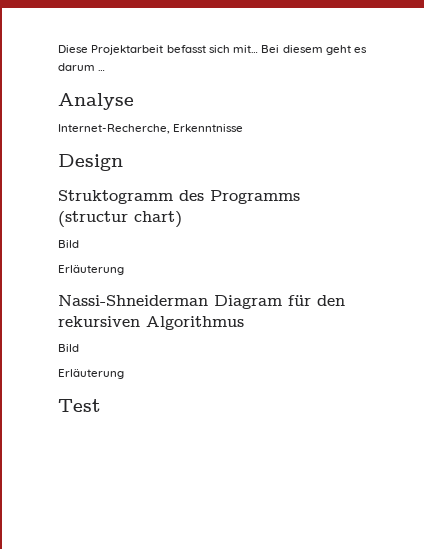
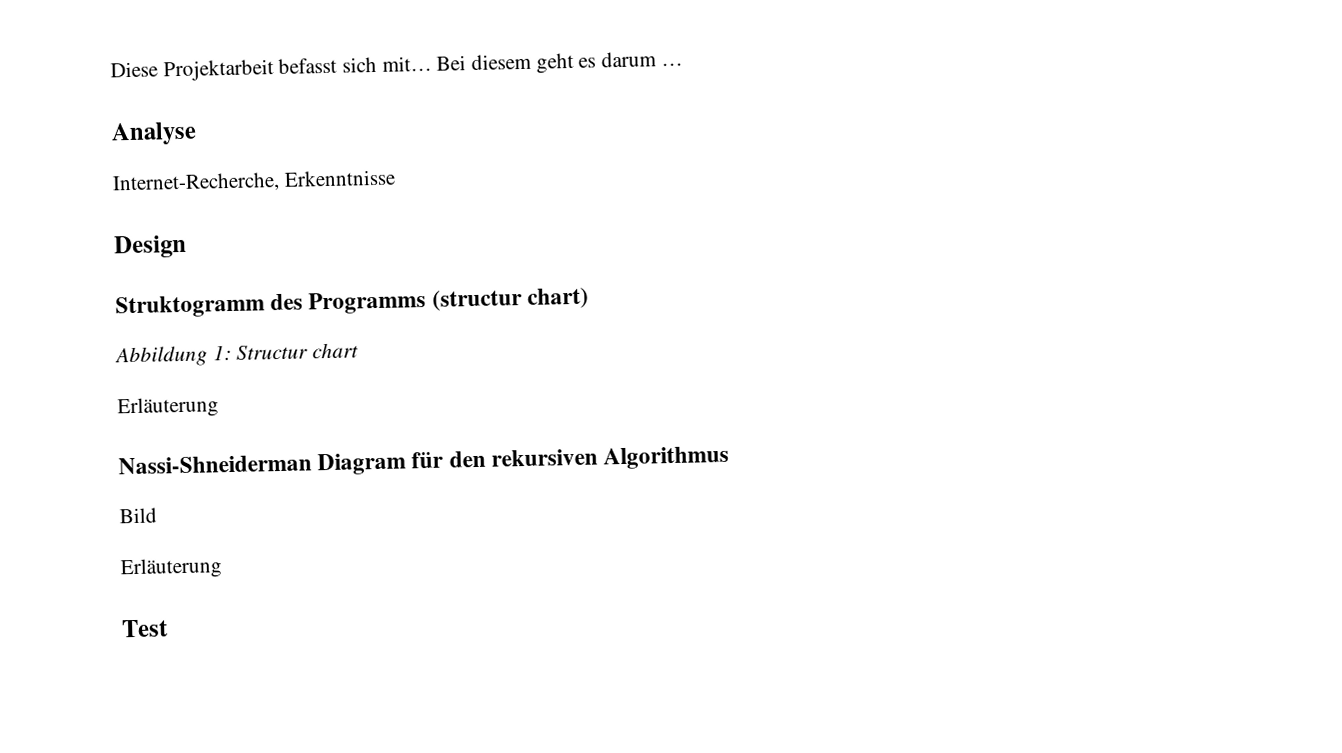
  Struktogramm des Programms (structur chart)
- Bild
+ Abbildung 1: Structur chart

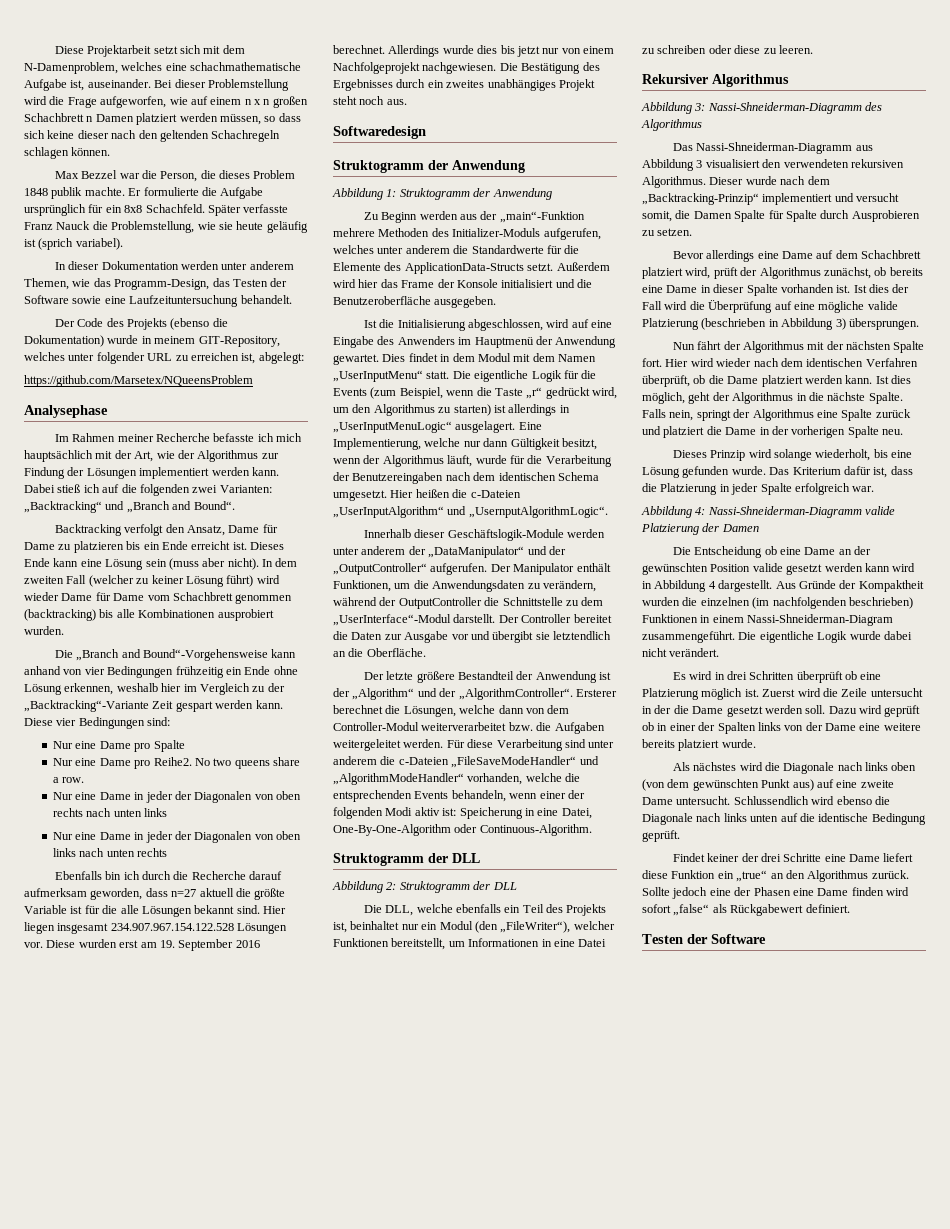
- Diese Projektarbeit befasst sich mit… Bei diesem geht es darum …
- Analyse
- Internet-Recherche, Erkenntnisse
- Design
- Struktogramm des Programms (structur chart)
- Abbildung 1: Structur chart
- Erläuterung
- Nassi-Shneiderman Diagram für den rekursiven Algorithmus
- Bild
- Erläuterung
- Test
+ Diese Projektarbeit setzt sich mit dem N-Damenproblem, welches eine schachmathematische Aufgabe ist, auseinander. Bei dieser Problemstellung wird die Frage aufgeworfen, wie auf einem n x n großen Schachbrett n Damen platziert werden müssen, so dass sich keine dieser nach den geltenden Schachregeln schlagen können.
+ Max Bezzel war die Person, die dieses Problem 1848 publik machte. Er formulierte die Aufgabe ursprünglich für ein 8x8 Schachfeld. Später verfasste Franz Nauck die Problemstellung, wie sie heute geläufig ist (sprich variabel).
+ In dieser Dokumentation werden unter anderem Themen, wie das Programm-Design, das Testen der Software sowie eine Laufzeituntersuchung behandelt.
+ Der Code des Projekts (ebenso die Dokumentation) wurde in meinem GIT-Repository, welches unter folgender URL zu erreichen ist, abgelegt:
+ https://github.com/Marsetex/NQueensProblem
+ Analysephase
+ Im Rahmen meiner Recherche befasste ich mich hauptsächlich mit der Art, wie der Algorithmus zur Findung der Lösungen implementiert werden kann. Dabei stieß ich auf die folgenden zwei Varianten: „Backtracking“ und „Branch and Bound“.
+ Backtracking verfolgt den Ansatz, Dame für Dame zu platzieren bis ein Ende erreicht ist. Dieses Ende kann eine Lösung sein (muss aber nicht). In dem zweiten Fall (welcher zu keiner Lösung führt) wird wieder Dame für Dame vom Schachbrett genommen (backtracking) bis alle Kombinationen ausprobiert wurden.
+ Die „Branch and Bound“-Vorgehensweise kann anhand von vier Bedingungen frühzeitig ein Ende ohne Lösung erkennen, weshalb hier im Vergleich zu der „Backtracking“-Variante Zeit gespart werden kann. Diese vier Bedingungen sind:
+ Nur eine Dame pro Spalte
+ Nur eine Dame pro Reihe2. No two queens share a row.
+ Nur eine Dame in jeder der Diagonalen von oben rechts nach unten links
+ Nur eine Dame in jeder der Diagonalen von oben links nach unten rechts
+ Ebenfalls bin ich durch die Recherche darauf aufmerksam geworden, dass n=27 aktuell die größte Variable ist für die alle Lösungen bekannt sind. Hier liegen insgesamt 234.907.967.154.122.528 Lösungen vor. Diese wurden erst am 19. September 2016 berechnet. Allerdings wurde dies bis jetzt nur von einem Nachfolgeprojekt nachgewiesen. Die Bestätigung des Ergebnisses durch ein zweites unabhängiges Projekt steht noch aus.
+ Softwaredesign
+ Struktogramm der Anwendung
+ Abbildung 1: Struktogramm der Anwendung
+ Zu Beginn werden aus der „main“-Funktion mehrere Methoden des Initializer-Moduls aufgerufen, welches unter anderem die Standardwerte für die Elemente des ApplicationData-Structs setzt. Außerdem wird hier das Frame der Konsole initialisiert und die Benutzeroberfläche ausgegeben.
+ Ist die Initialisierung abgeschlossen, wird auf eine Eingabe des Anwenders im Hauptmenü der Anwendung gewartet. Dies findet in dem Modul mit dem Namen „UserInputMenu“ statt. Die eigentliche Logik für die Events (zum Beispiel, wenn die Taste „r“ gedrückt wird, um den Algorithmus zu starten) ist allerdings in „UserInputMenuLogic“ ausgelagert. Eine Implementierung, welche nur dann Gültigkeit besitzt, wenn der Algorithmus läuft, wurde für die Verarbeitung der Benutzereingaben nach dem identischen Schema umgesetzt. Hier heißen die c-Dateien „UserInputAlgorithm“ und „UsernputAlgorithmLogic“.
+ Innerhalb dieser Geschäftslogik-Module werden unter anderem der „DataManipulator“ und der „OutputController“ aufgerufen. Der Manipulator enthält Funktionen, um die Anwendungsdaten zu verändern, während der OutputController die Schnittstelle zu dem „UserInterface“-Modul darstellt. Der Controller bereitet die Daten zur Ausgabe vor und übergibt sie letztendlich an die Oberfläche.
+ Der letzte größere Bestandteil der Anwendung ist der „Algorithm“ und der „AlgorithmController“. Ersterer berechnet die Lösungen, welche dann von dem Controller-Modul weiterverarbeitet bzw. die Aufgaben weitergeleitet werden. Für diese Verarbeitung sind unter anderem die c-Dateien „FileSaveModeHandler“ und „AlgorithmModeHandler“ vorhanden, welche die entsprechenden Events behandeln, wenn einer der folgenden Modi aktiv ist: Speicherung in eine Datei, One-By-One-Algorithm oder Continuous-Algorithm.
+ Struktogramm der DLL
+ Abbildung 2: Struktogramm der DLL
+ Die DLL, welche ebenfalls ein Teil des Projekts ist, beinhaltet nur ein Modul (den „FileWriter“), welcher Funktionen bereitstellt, um Informationen in eine Datei zu schreiben oder diese zu leeren.
+ Rekursiver Algorithmus
+ Abbildung 3: Nassi-Shneiderman-Diagramm des Algorithmus
+ Das Nassi-Shneiderman-Diagramm aus Abbildung 3 visualisiert den verwendeten rekursiven Algorithmus. Dieser wurde nach dem „Backtracking-Prinzip“ implementiert und versucht somit, die Damen Spalte für Spalte durch Ausprobieren zu setzen.
+ Bevor allerdings eine Dame auf dem Schachbrett platziert wird, prüft der Algorithmus zunächst, ob bereits eine Dame in dieser Spalte vorhanden ist. Ist dies der Fall wird die Überprüfung auf eine mögliche valide Platzierung (beschrieben in Abbildung 3) übersprungen.
+ Nun fährt der Algorithmus mit der nächsten Spalte fort. Hier wird wieder nach dem identischen Verfahren überprüft, ob die Dame platziert werden kann. Ist dies möglich, geht der Algorithmus in die nächste Spalte. Falls nein, springt der Algorithmus eine Spalte zurück und platziert die Dame in der vorherigen Spalte neu.
+ Dieses Prinzip wird solange wiederholt, bis eine Lösung gefunden wurde. Das Kriterium dafür ist, dass die Platzierung in jeder Spalte erfolgreich war.
+ Abbildung 4: Nassi-Shneiderman-Diagramm valide Platzierung der Damen
+ Die Entscheidung ob eine Dame an der gewünschten Position valide gesetzt werden kann wird in Abbildung 4 dargestellt. Aus Gründe der Kompaktheit wurden die einzelnen (im nachfolgenden beschrieben) Funktionen in einem Nassi-Shneiderman-Diagram zusammengeführt. Die eigentliche Logik wurde dabei nicht verändert.
+ Es wird in drei Schritten überprüft ob eine Platzierung möglich ist. Zuerst wird die Zeile untersucht in der die Dame gesetzt werden soll. Dazu wird geprüft ob in einer der Spalten links von der Dame eine weitere bereits platziert wurde.
+ Als nächstes wird die Diagonale nach links oben (von dem gewünschten Punkt aus) auf eine zweite Dame untersucht. Schlussendlich wird ebenso die Diagonale nach links unten auf die identische Bedingung geprüft.
+ Findet keiner der drei Schritte eine Dame liefert diese Funktion ein „true“ an den Algorithmus zurück. Sollte jedoch eine der Phasen eine Dame finden wird sofort „false“ als Rückgabewert definiert.
+ Testen der Software

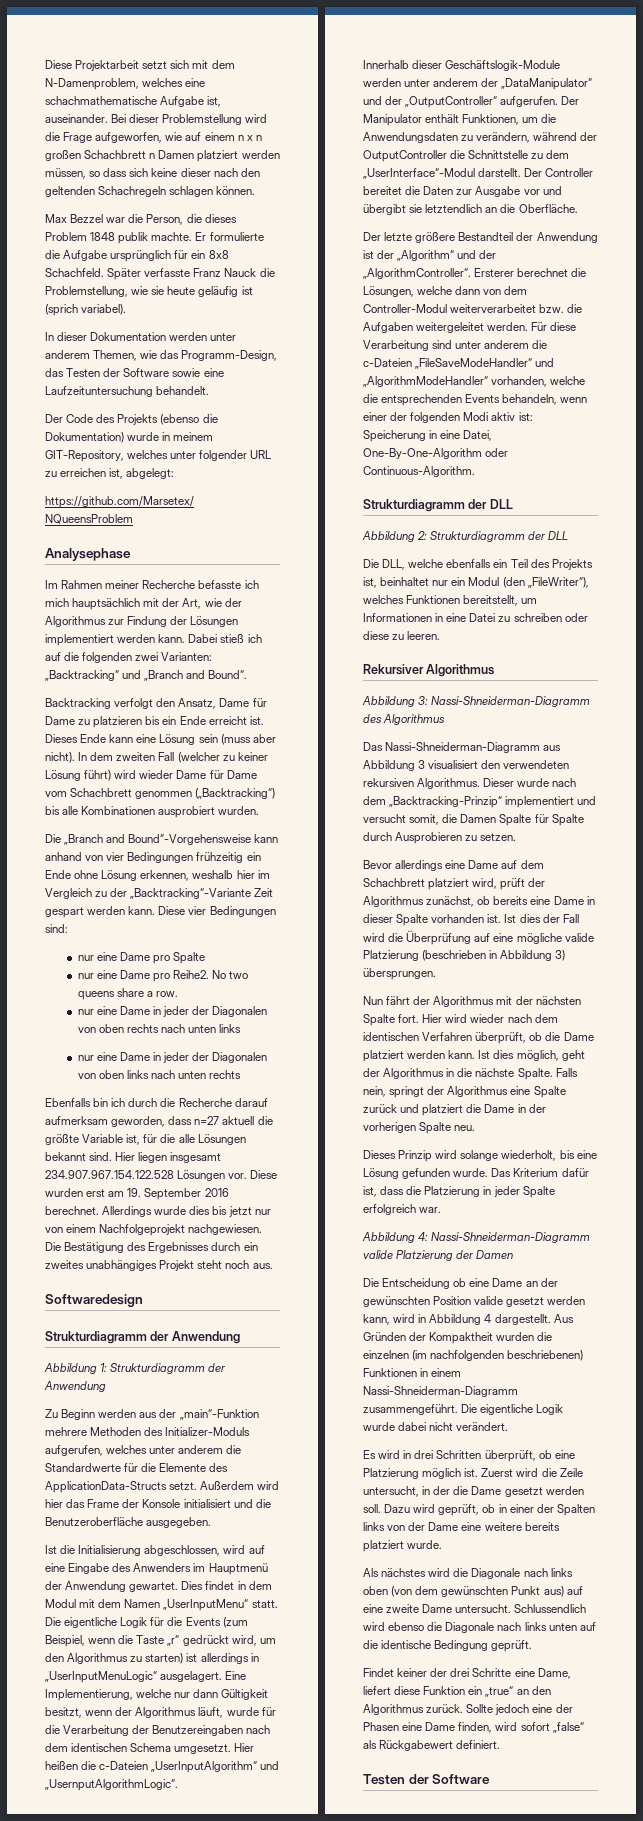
- In dem zweiten Fall (welcher zu keiner Lösung führt) wird wieder Dame für Dame vom Schachbrett genommen (backtracking) bis alle Kombinationen ausprobiert wurden.
+ In dem zweiten Fall (welcher zu keiner Lösung führt) wird wieder Dame für Dame vom Schachbrett genommen („Backtracking“) bis alle Kombinationen ausprobiert wurden.
- Nur eine Dame pro Spalte
+ nur eine Dame pro Spalte
- Nur eine Dame pro Reihe2.
+ nur eine Dame pro Reihe2.
- Nur eine Dame in jeder der Diagonalen von oben rechts nach unten links
+ nur eine Dame in jeder der Diagonalen von oben rechts nach unten links
- Nur eine Dame in jeder der Diagonalen von oben links nach unten rechts
+ nur eine Dame in jeder der Diagonalen von oben links nach unten rechts
- Ebenfalls bin ich durch die Recherche darauf aufmerksam geworden, dass n=27 aktuell die größte Variable ist für die alle Lösungen bekannt sind.
+ Ebenfalls bin ich durch die Recherche darauf aufmerksam geworden, dass n=27 aktuell die größte Variable ist, für die alle Lösungen bekannt sind.
  Softwaredesign
- Struktogramm der Anwendung
+ Strukturdiagramm der Anwendung
- Abbildung 1: Struktogramm der Anwendung
+ Abbildung 1: Strukturdiagramm der Anwendung
  Für diese Verarbeitung sind unter anderem die c-Dateien „FileSaveModeHandler“ und „AlgorithmModeHandler“ vorhanden, welche die entsprechenden Events behandeln, wenn einer der folgenden Modi aktiv ist: Speicherung in eine Datei, One-By-One-Algorithm oder Continuous-Algorithm.
- Struktogramm der DLL
+ Strukturdiagramm der DLL
- Abbildung 2: Struktogramm der DLL
+ Abbildung 2: Strukturdiagramm der DLL
- Die DLL, welche ebenfalls ein Teil des Projekts ist, beinhaltet nur ein Modul (den „FileWriter“), welcher Funktionen bereitstellt, um Informationen in eine Datei zu schreiben oder diese zu leeren.
+ Die DLL, welche ebenfalls ein Teil des Projekts ist, beinhaltet nur ein Modul (den „FileWriter“), welches Funktionen bereitstellt, um Informationen in eine Datei zu schreiben oder diese zu leeren.
- Die Entscheidung ob eine Dame an der gewünschten Position valide gesetzt werden kann wird in Abbildung 4 dargestellt.
+ Die Entscheidung ob eine Dame an der gewünschten Position valide gesetzt werden kann, wird in Abbildung 4 dargestellt.
- Aus Gründe der Kompaktheit wurden die einzelnen (im nachfolgenden beschrieben) Funktionen in einem Nassi-Shneiderman-Diagram zusammengeführt.
+ Aus Gründen der Kompaktheit wurden die einzelnen (im nachfolgenden beschriebenen) Funktionen in einem Nassi-Shneiderman-Diagramm zusammengeführt.
- Es wird in drei Schritten überprüft ob eine Platzierung möglich ist.
+ Es wird in drei Schritten überprüft, ob eine Platzierung möglich ist.
- Zuerst wird die Zeile untersucht in der die Dame gesetzt werden soll.
+ Zuerst wird die Zeile untersucht, in der die Dame gesetzt werden soll.
- Dazu wird geprüft ob in einer der Spalten links von der Dame eine weitere bereits platziert wurde.
+ Dazu wird geprüft, ob in einer der Spalten links von der Dame eine weitere bereits platziert wurde.
- Findet keiner der drei Schritte eine Dame liefert diese Funktion ein „true“ an den Algorithmus zurück.
+ Findet keiner der drei Schritte eine Dame, liefert diese Funktion ein „true“ an den Algorithmus zurück.
- Sollte jedoch eine der Phasen eine Dame finden wird sofort „false“ als Rückgabewert definiert.
+ Sollte jedoch eine der Phasen eine Dame finden, wird sofort „false“ als Rückgabewert definiert.

